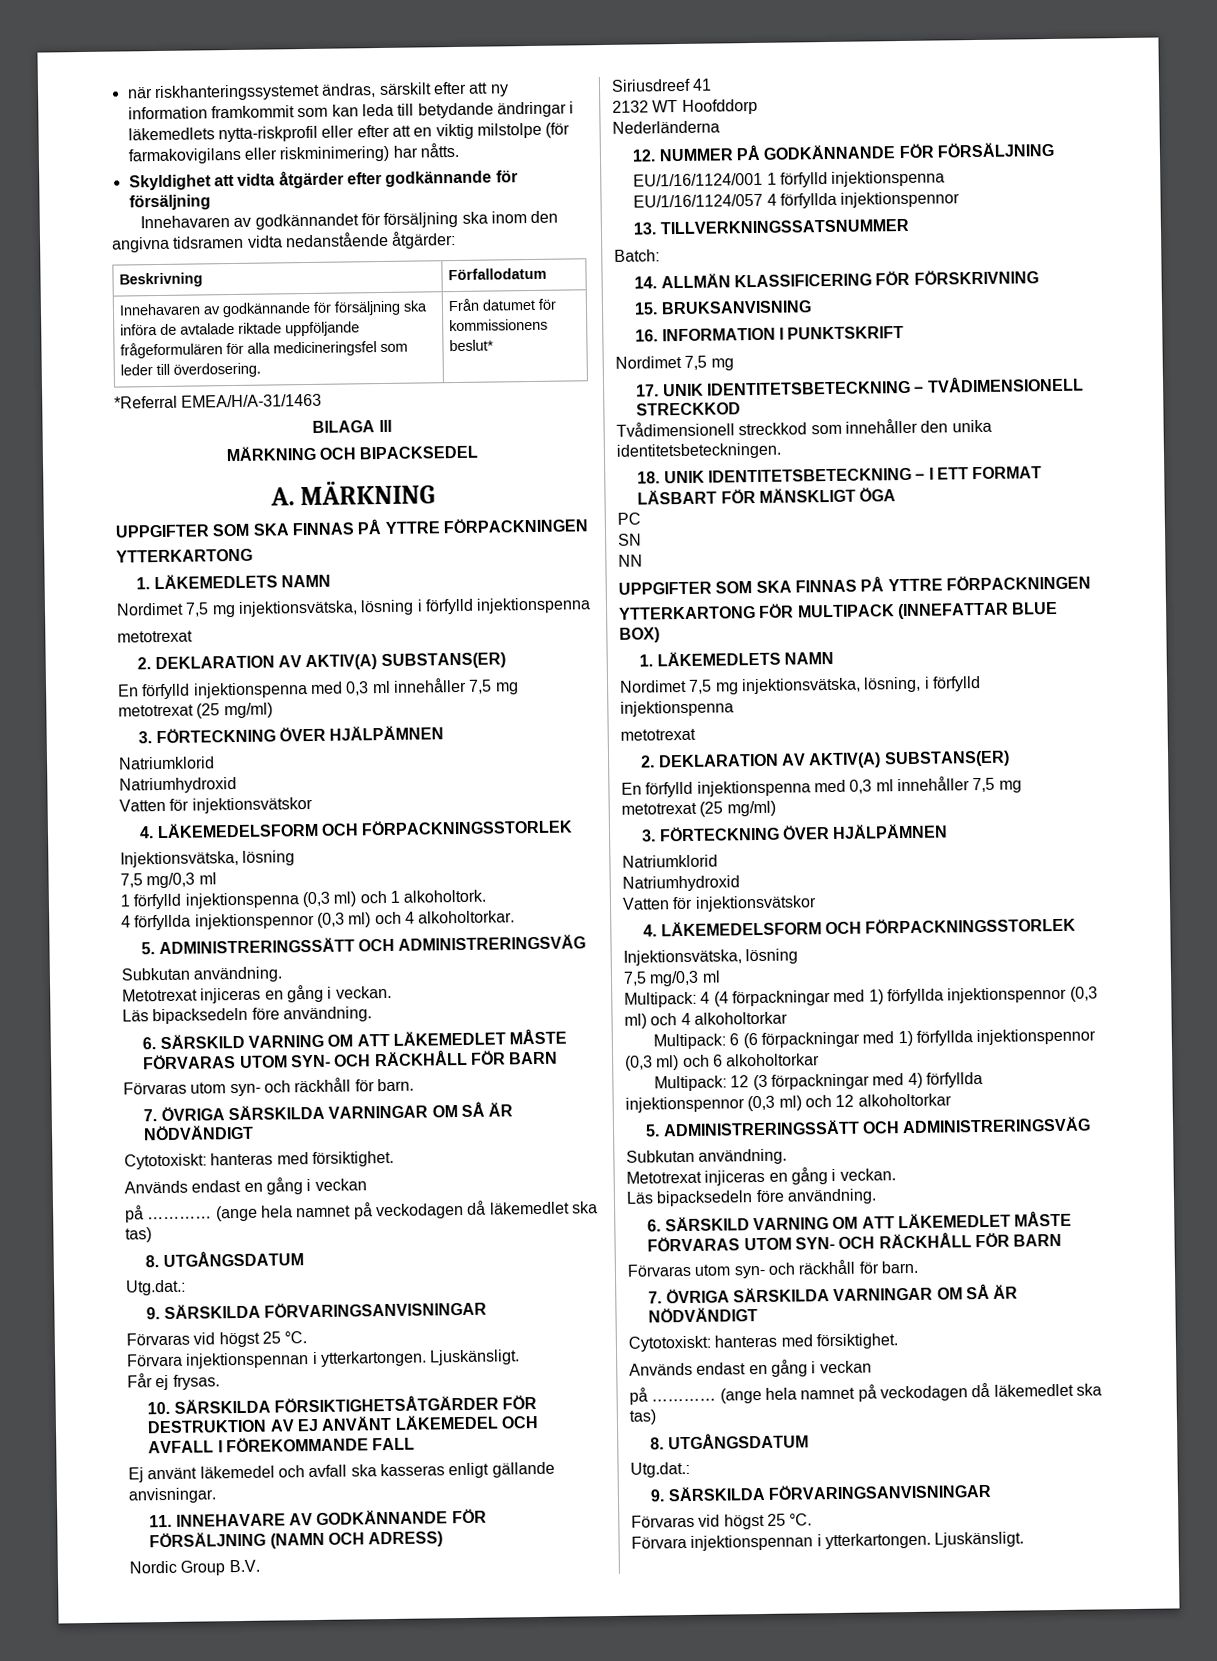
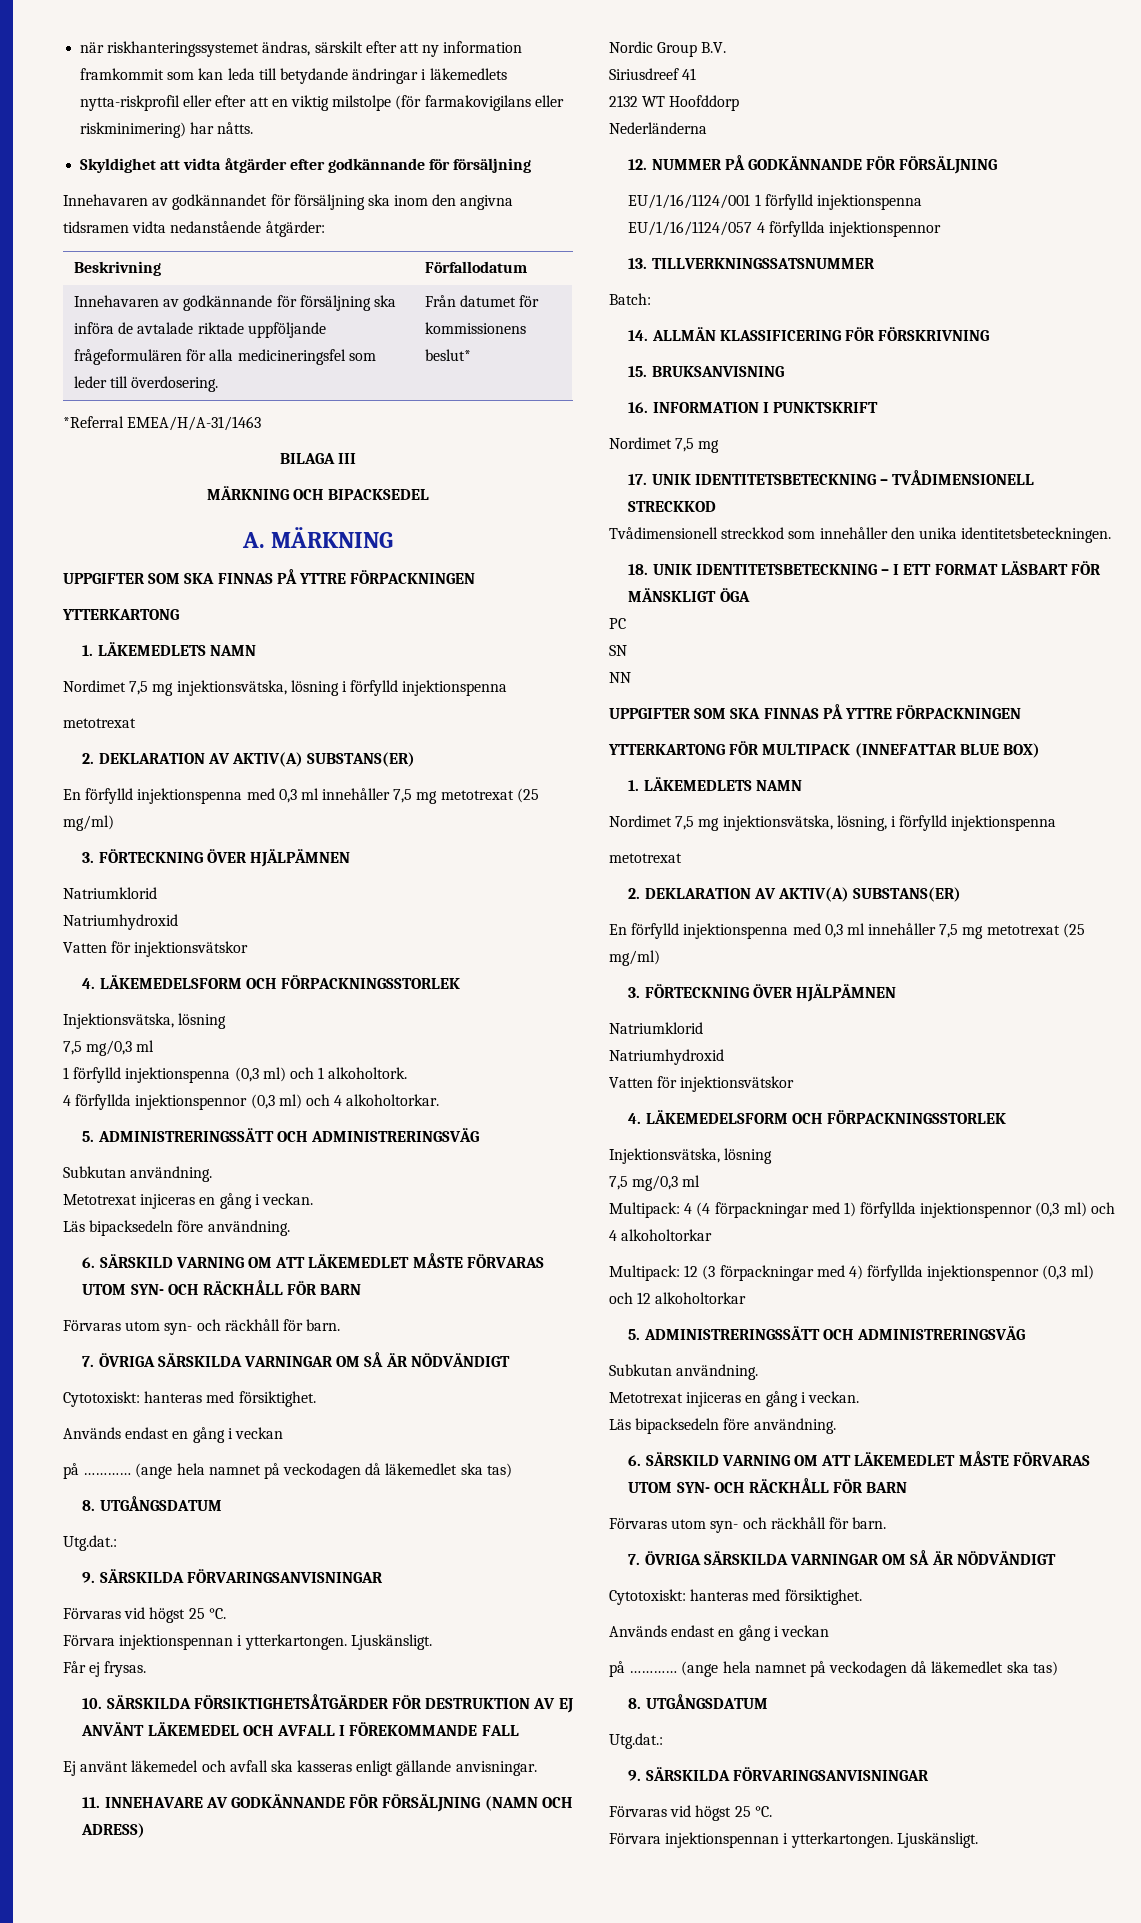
- Multipack: 6 (6 förpackningar med 1) förfyllda injektionspennor (0,3 ml) och 6 alkoholtorkar

